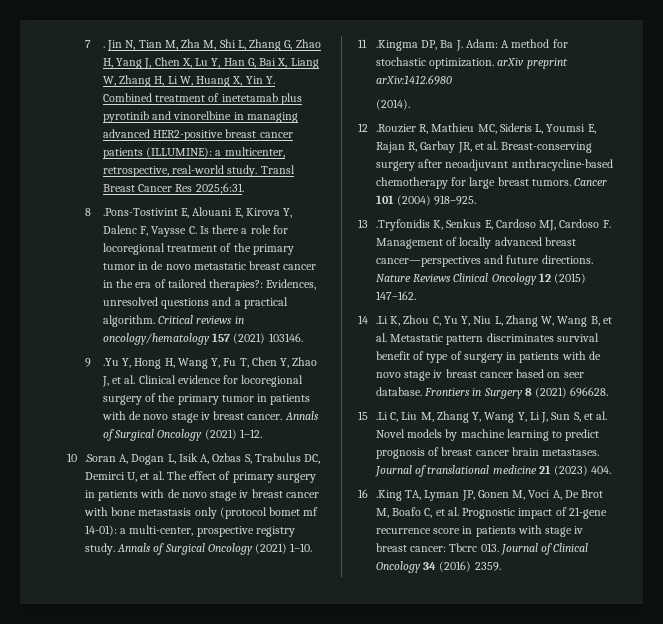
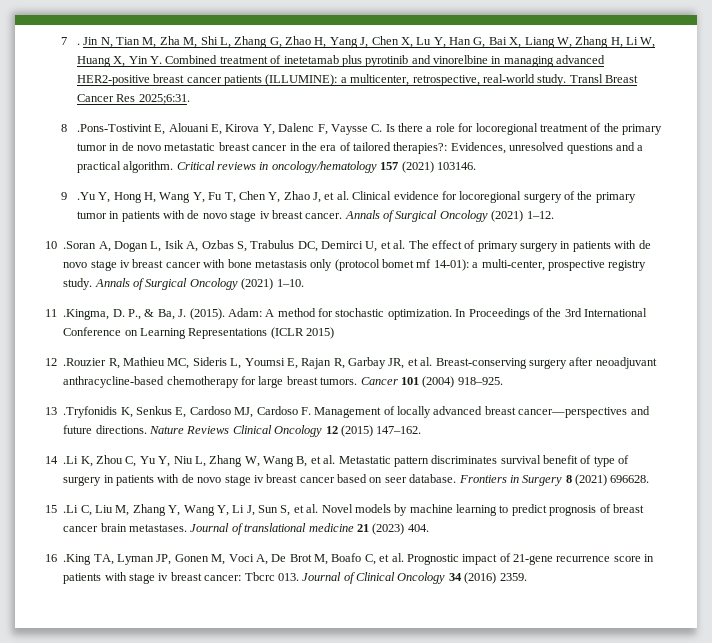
- 11 .Kingma DP, Ba J. Adam: A method for stochastic optimization. arXiv preprint arXiv:1412.6980
- (2014).
+ 11 .Kingma, D. P., & Ba, J. (2015). Adam: A method for stochastic optimization. In Proceedings of the 3rd International Conference on Learning Representations (ICLR 2015)

